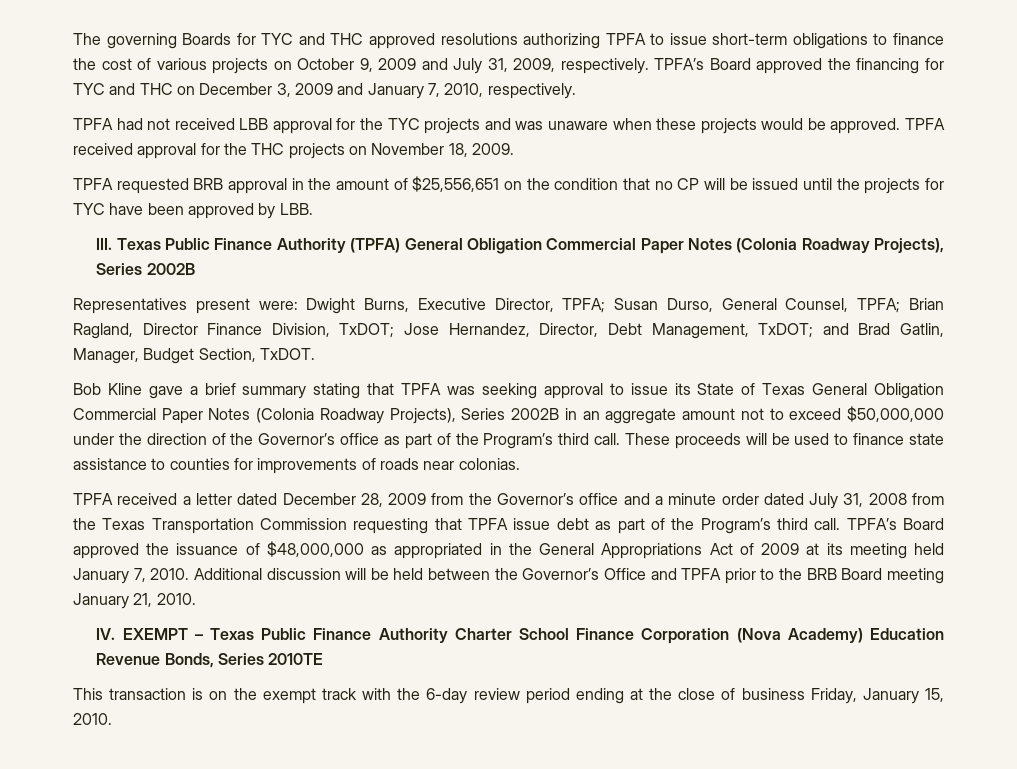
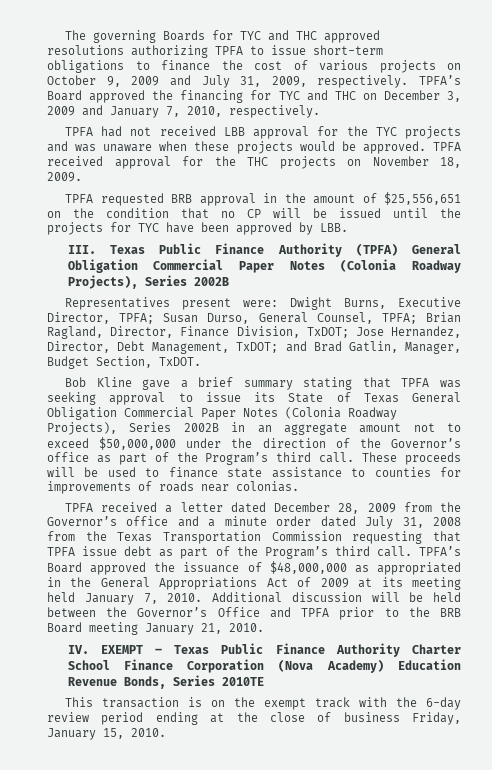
- Representatives present were: Dwight Burns, Executive Director, TPFA; Susan Durso, General Counsel, TPFA; Brian Ragland, Director Finance Division, TxDOT; Jose Hernandez, Director, Debt Management, TxDOT; and Brad Gatlin, Manager, Budget Section, TxDOT.
+ Representatives present were: Dwight Burns, Executive Director, TPFA; Susan Durso, General Counsel, TPFA; Brian Ragland, Director, Finance Division, TxDOT; Jose Hernandez, Director, Debt Management, TxDOT; and Brad Gatlin, Manager, Budget Section, TxDOT.

